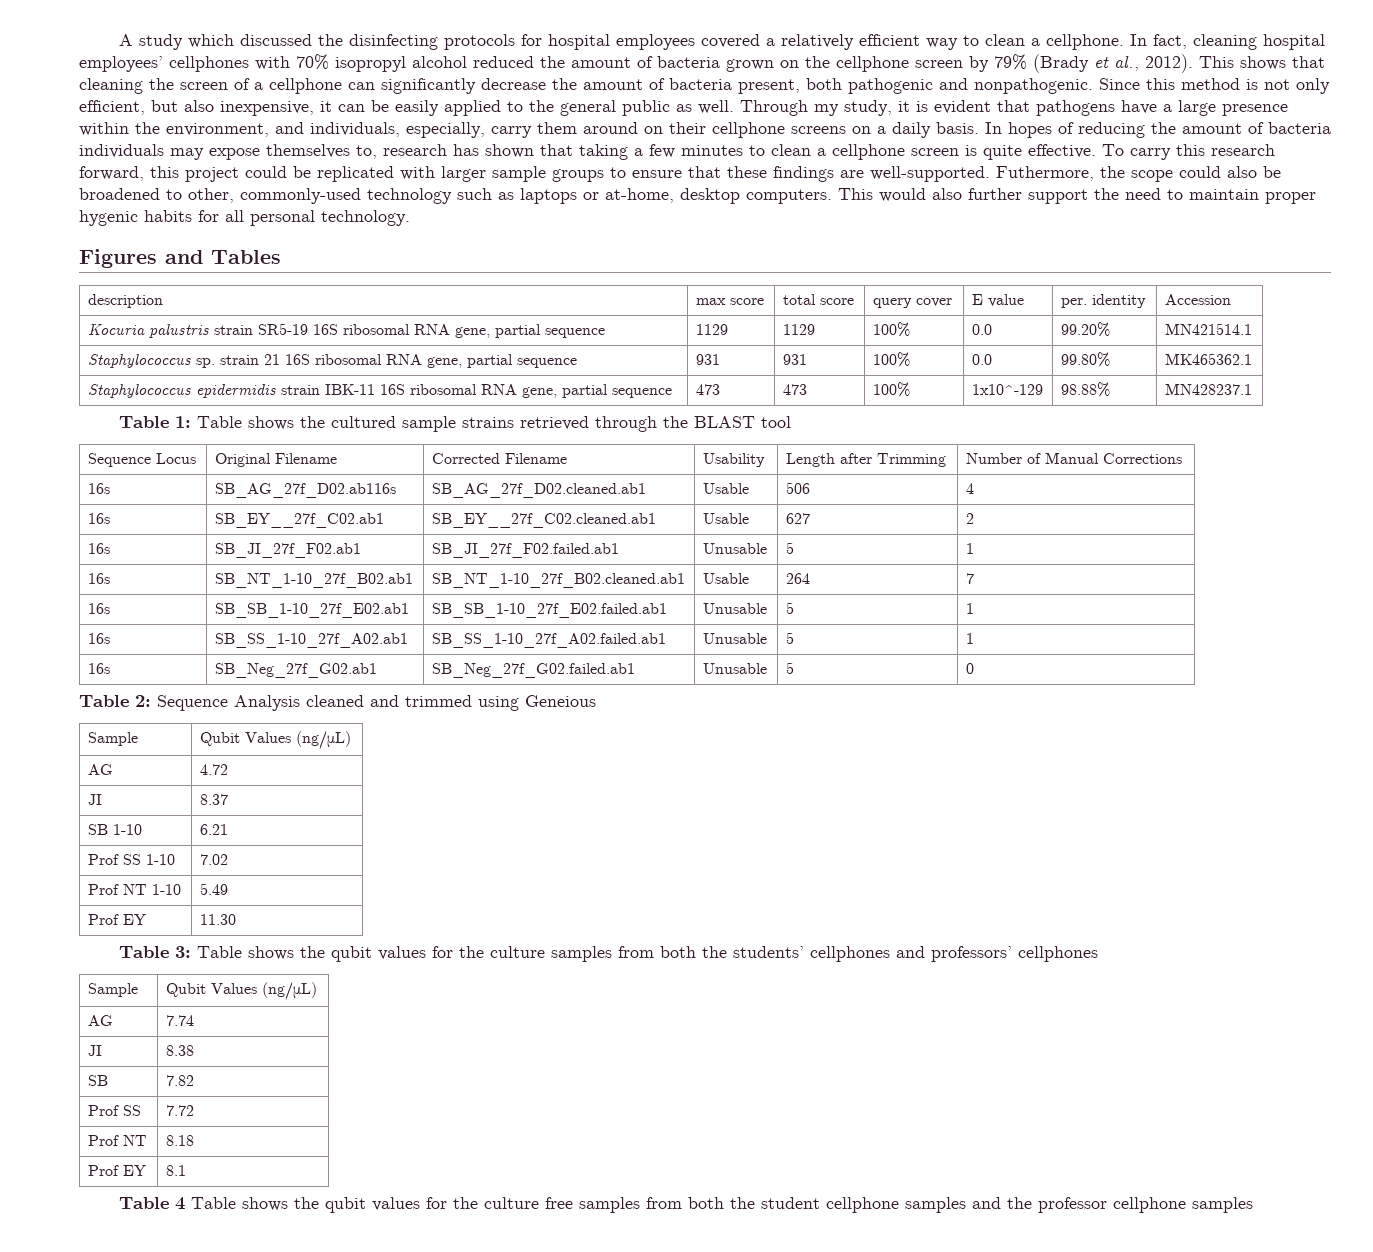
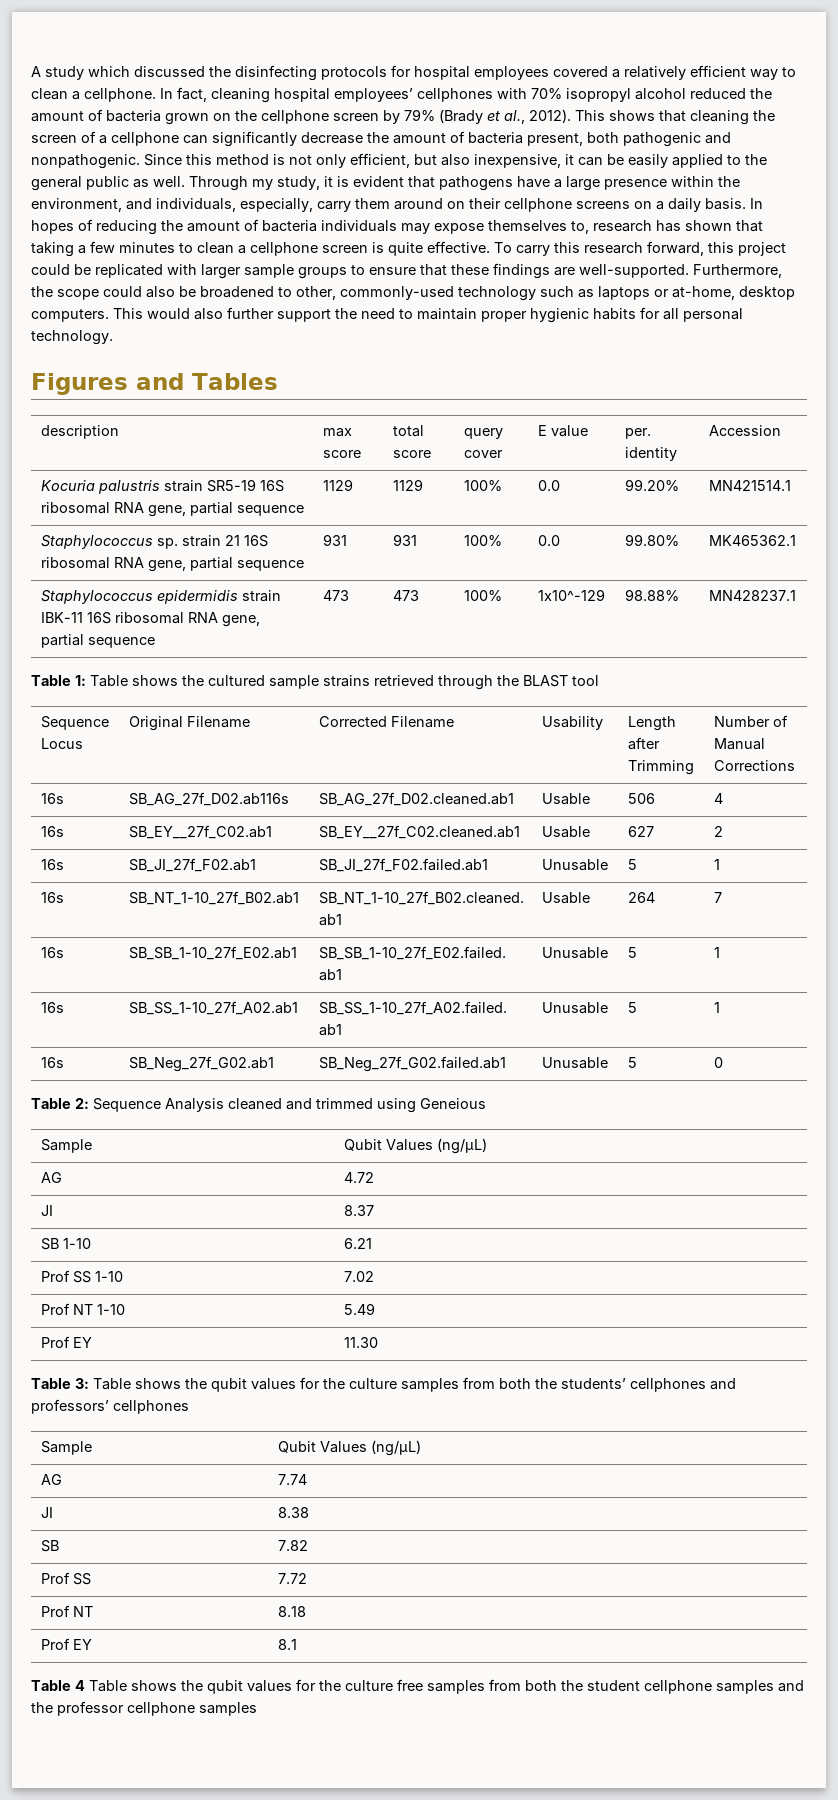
- Futhermore, the scope could also be broadened to other, commonly-used technology such as laptops or at-home, desktop computers.
+ Furthermore, the scope could also be broadened to other, commonly-used technology such as laptops or at-home, desktop computers.
- This would also further support the need to maintain proper hygenic habits for all personal technology.
+ This would also further support the need to maintain proper hygienic habits for all personal technology.

